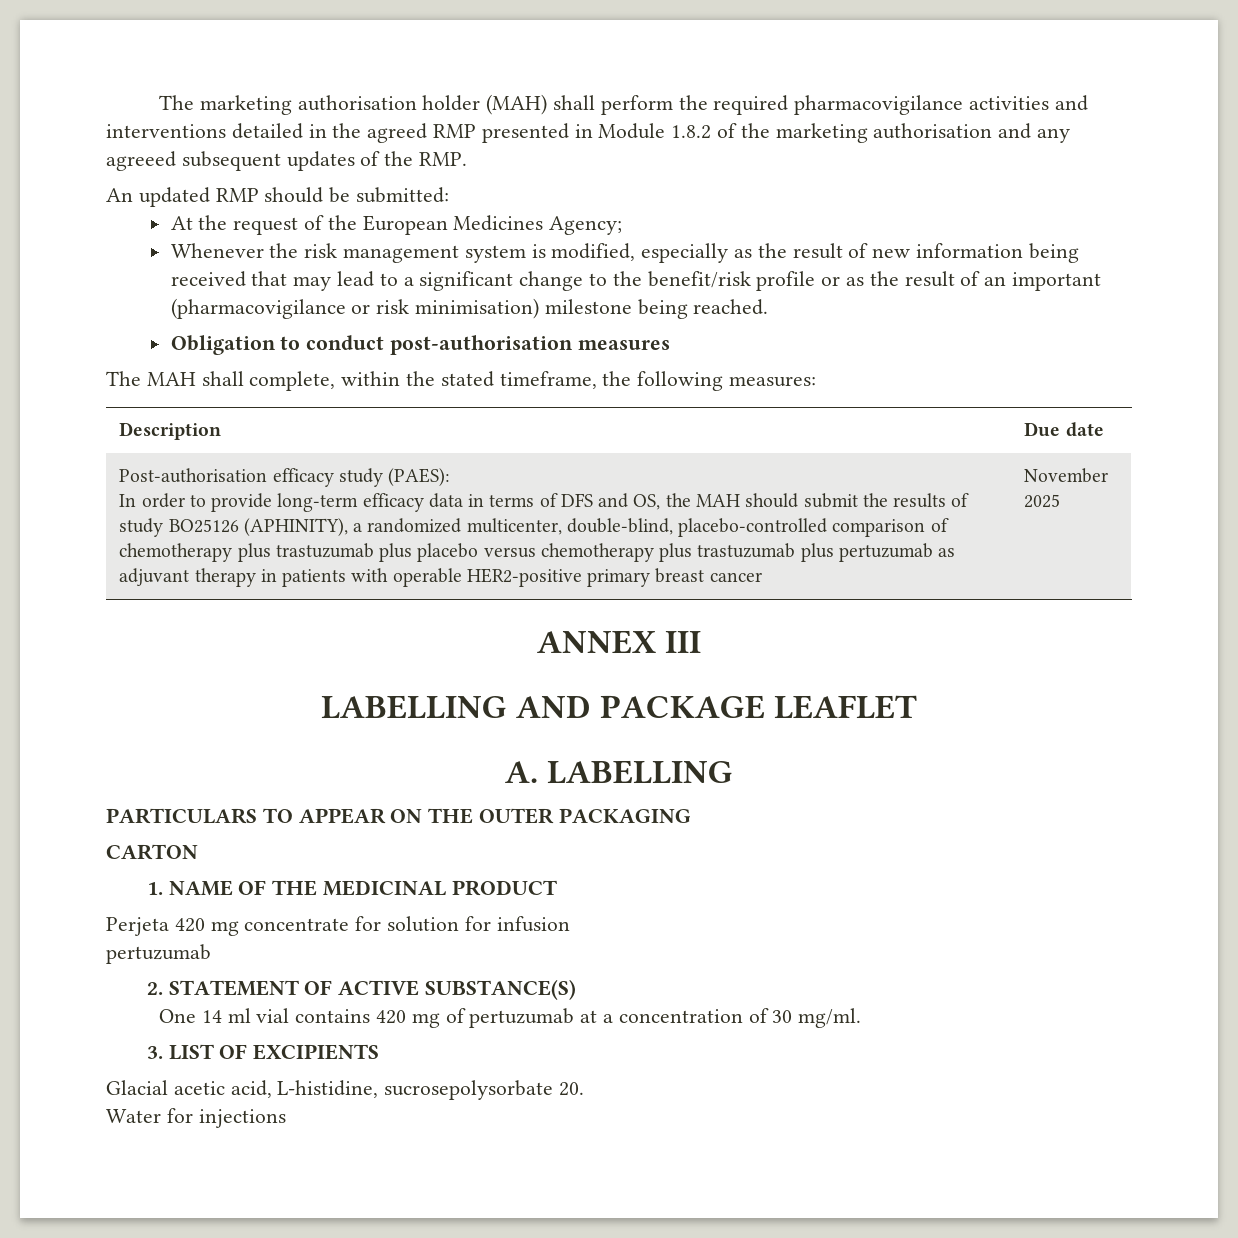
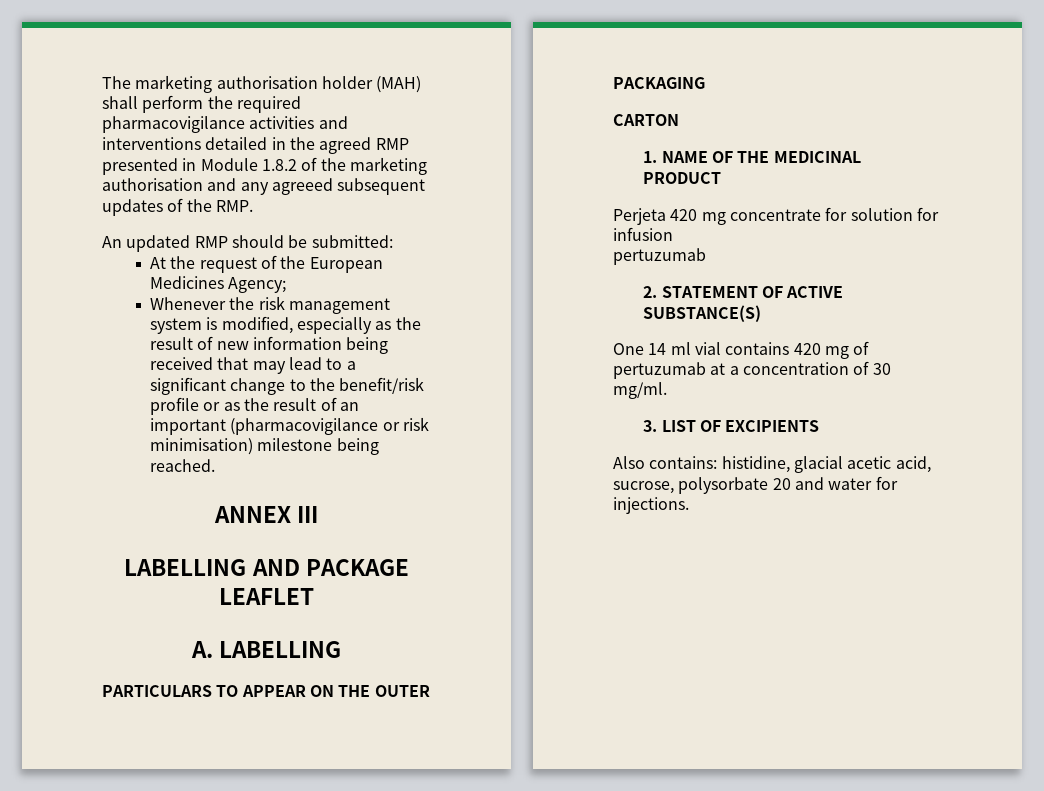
- Obligation to conduct post-authorisation measures
- The MAH shall complete, within the stated timeframe, the following measures:
- Description | Due date
- Post-authorisation efficacy study (PAES):
- In order to provide long-term efficacy data in terms of DFS and OS, the MAH should submit the results of study BO25126 (APHINITY), a randomized multicenter, double-blind, placebo-controlled comparison of chemotherapy plus trastuzumab plus placebo versus chemotherapy plus trastuzumab plus pertuzumab as adjuvant therapy in patients with operable HER2-positive primary breast cancer | November 2025
- Glacial acetic acid, L-histidine, sucrosepolysorbate 20.
- Water for injections
+ Also contains: histidine, glacial acetic acid, sucrose, polysorbate 20 and water for injections.

